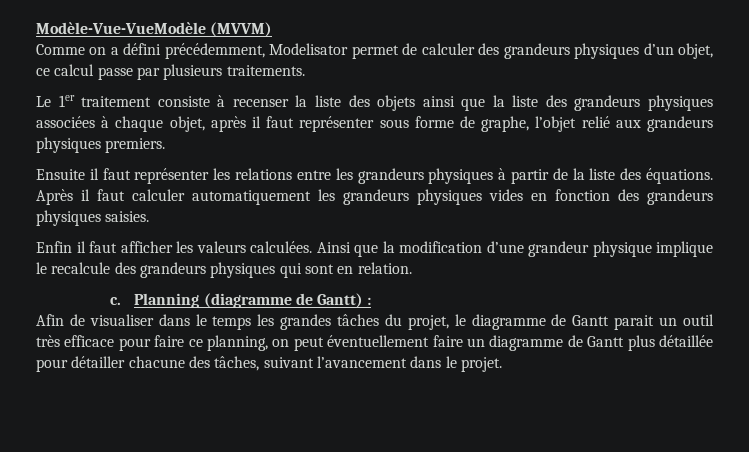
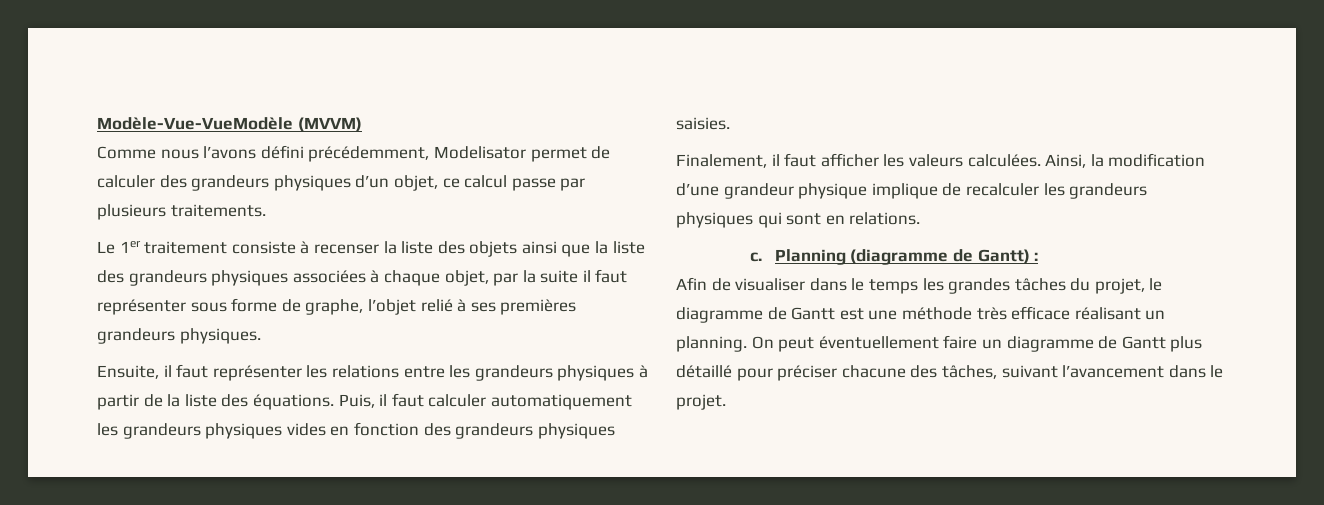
- Comme on a défini précédemment, Modelisator permet de calculer des grandeurs physiques d’un objet, ce calcul passe par plusieurs traitements.
+ Comme nous l’avons défini précédemment, Modelisator permet de calculer des grandeurs physiques d’un objet, ce calcul passe par plusieurs traitements.
- Le 1er traitement consiste à recenser la liste des objets ainsi que la liste des grandeurs physiques associées à chaque objet, après il faut représenter sous forme de graphe, l’objet relié aux grandeurs physiques premiers.
- Ensuite il faut représenter les relations entre les grandeurs physiques à partir de la liste des équations.
+ Le 1er traitement consiste à recenser la liste des objets ainsi que la liste des grandeurs physiques associées à chaque objet, par la suite il faut représenter sous forme de graphe, l’objet relié à ses premières grandeurs physiques.
+ Ensuite, il faut représenter les relations entre les grandeurs physiques à partir de la liste des équations.
- Après il faut calculer automatiquement les grandeurs physiques vides en fonction des grandeurs physiques saisies.
+ Puis, il faut calculer automatiquement les grandeurs physiques vides en fonction des grandeurs physiques saisies.
- Enfin il faut afficher les valeurs calculées.
+ Finalement, il faut afficher les valeurs calculées.
- Ainsi que la modification d’une grandeur physique implique le recalcule des grandeurs physiques qui sont en relation.
+ Ainsi, la modification d’une grandeur physique implique de recalculer les grandeurs physiques qui sont en relations.
- Afin de visualiser dans le temps les grandes tâches du projet, le diagramme de Gantt parait un outil très efficace pour faire ce planning, on peut éventuellement faire un diagramme de Gantt plus détaillée pour détailler chacune des tâches, suivant l’avancement dans le projet.
+ Afin de visualiser dans le temps les grandes tâches du projet, le diagramme de Gantt est une méthode très efficace réalisant un planning. On peut éventuellement faire un diagramme de Gantt plus détaillé pour préciser chacune des tâches, suivant l’avancement dans le projet.

